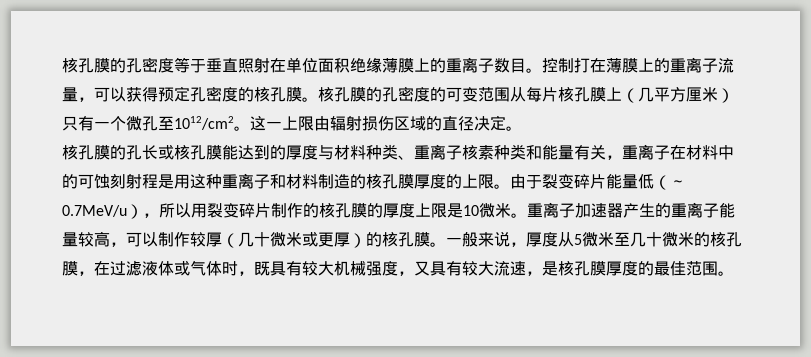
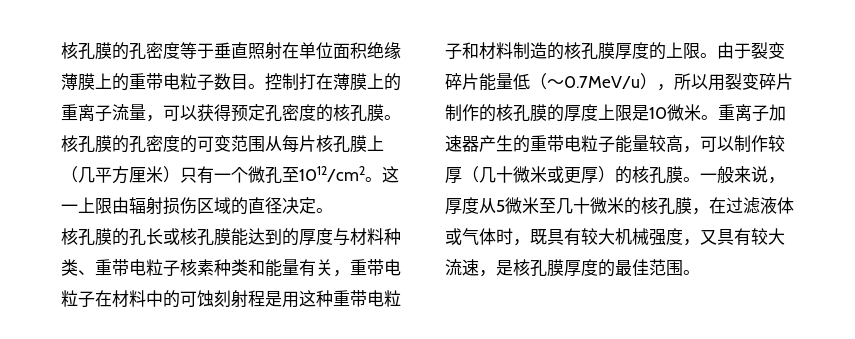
- 核孔膜的孔密度等于垂直照射在单位面积绝缘薄膜上的重离子数目。
+ 核孔膜的孔密度等于垂直照射在单位面积绝缘薄膜上的重带电粒子数目。
- 核孔膜的孔长或核孔膜能达到的厚度与材料种类、重离子核素种类和能量有关，重离子在材料中的可蚀刻射程是用这种重离子和材料制造的核孔膜厚度的上限。
+ 核孔膜的孔长或核孔膜能达到的厚度与材料种类、重带电粒子核素种类和能量有关，重带电粒子在材料中的可蚀刻射程是用这种重带电粒子和材料制造的核孔膜厚度的上限。
- 重离子加速器产生的重离子能量较高，可以制作较厚（几十微米或更厚）的核孔膜。
+ 重离子加速器产生的重带电粒子能量较高，可以制作较厚（几十微米或更厚）的核孔膜。

